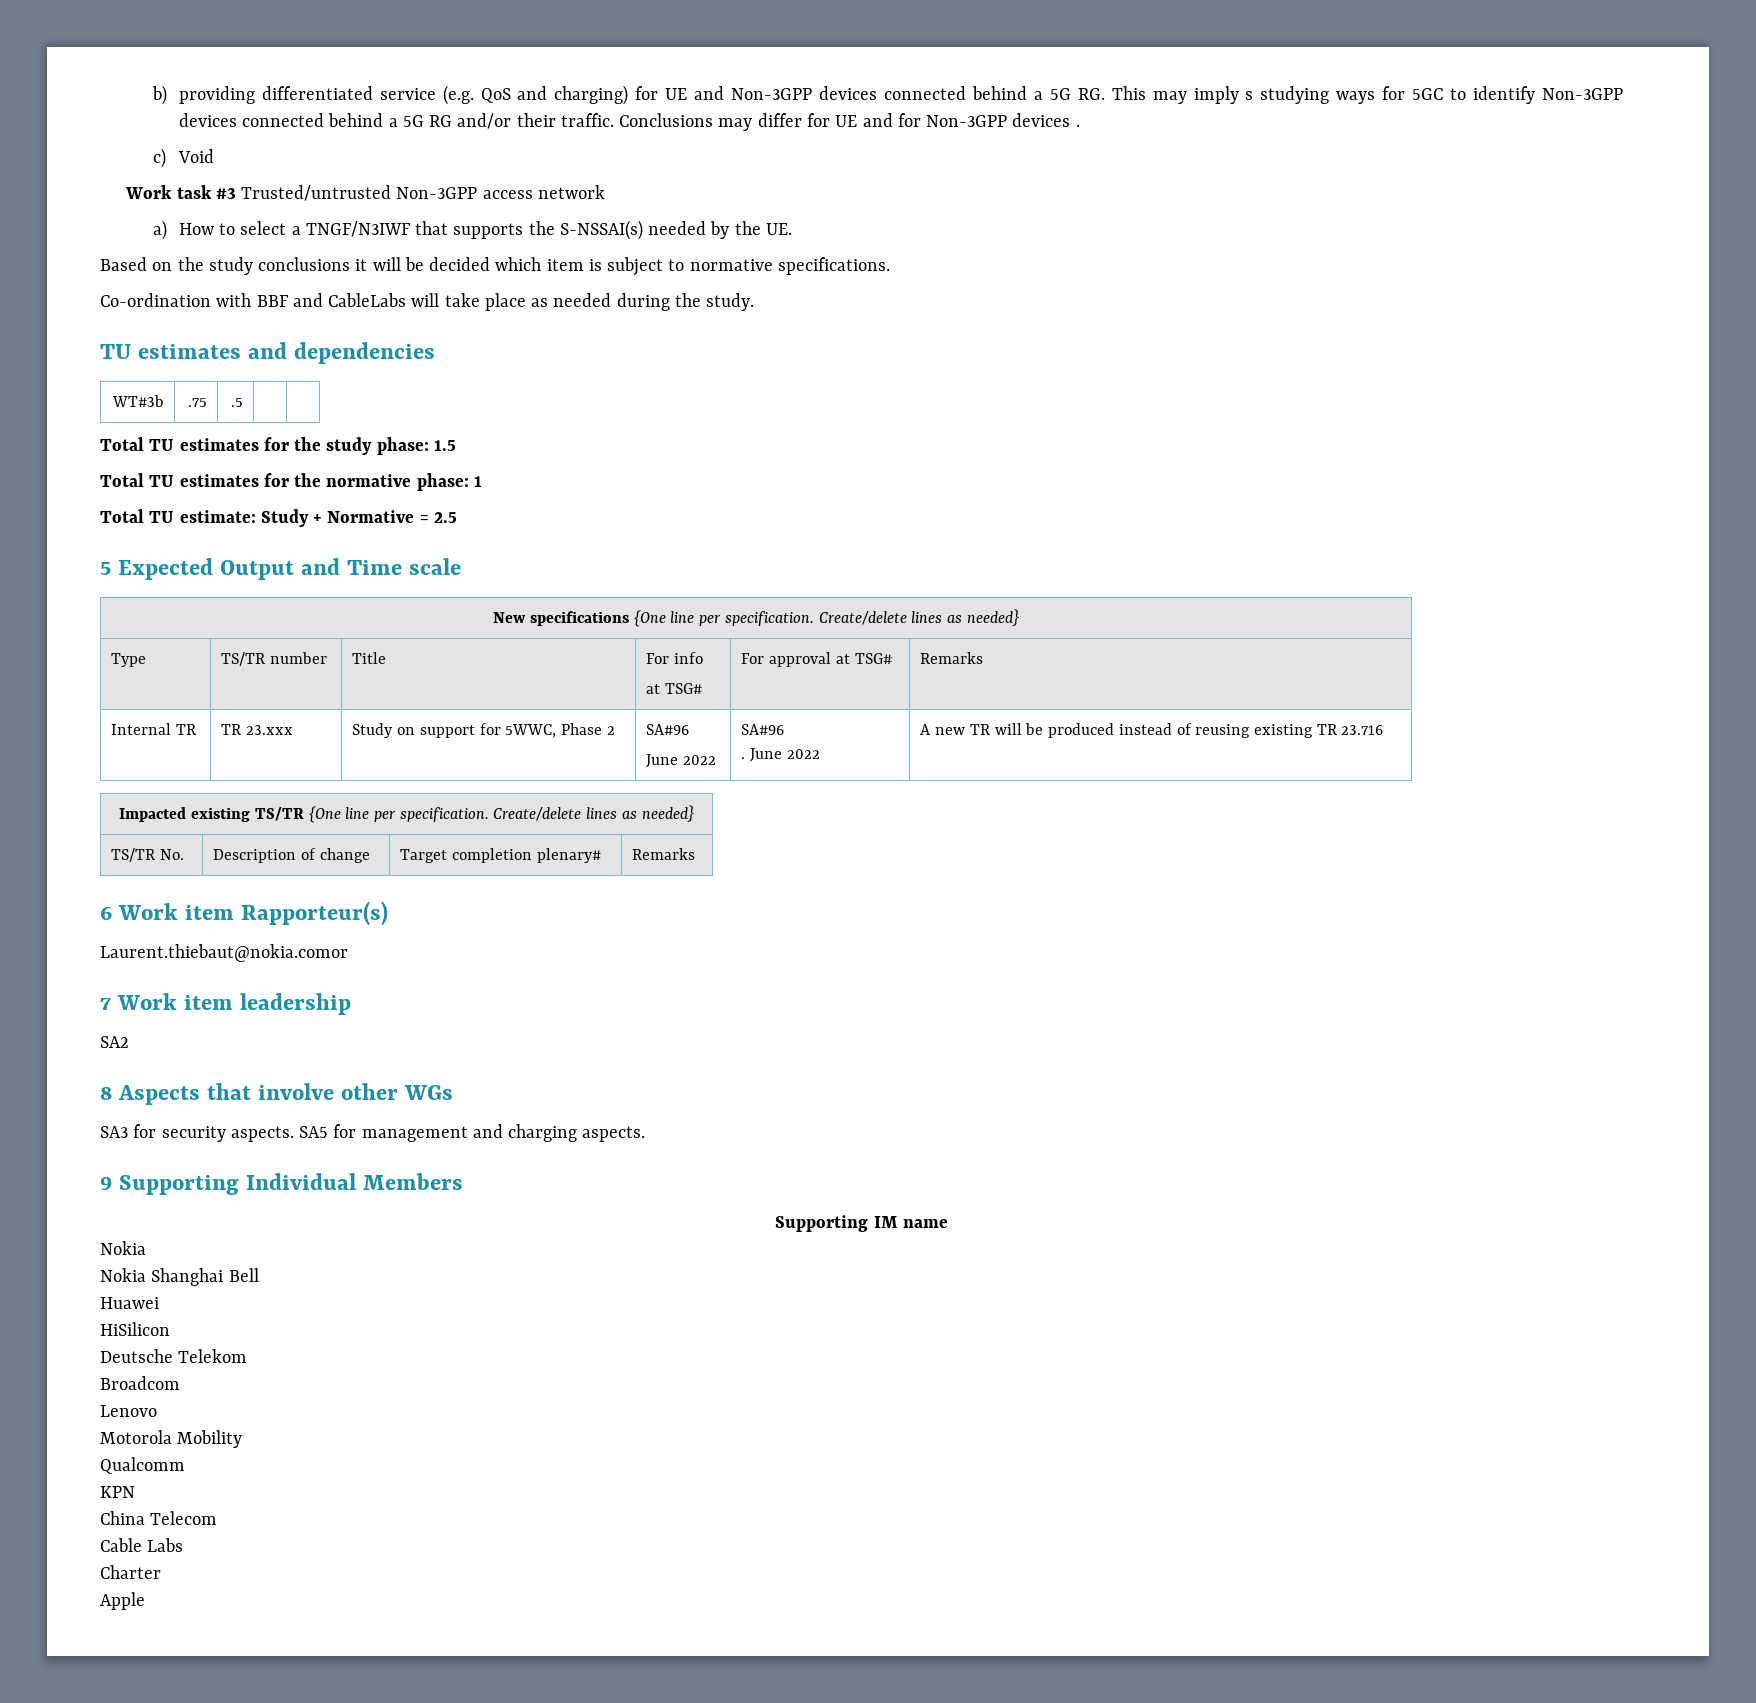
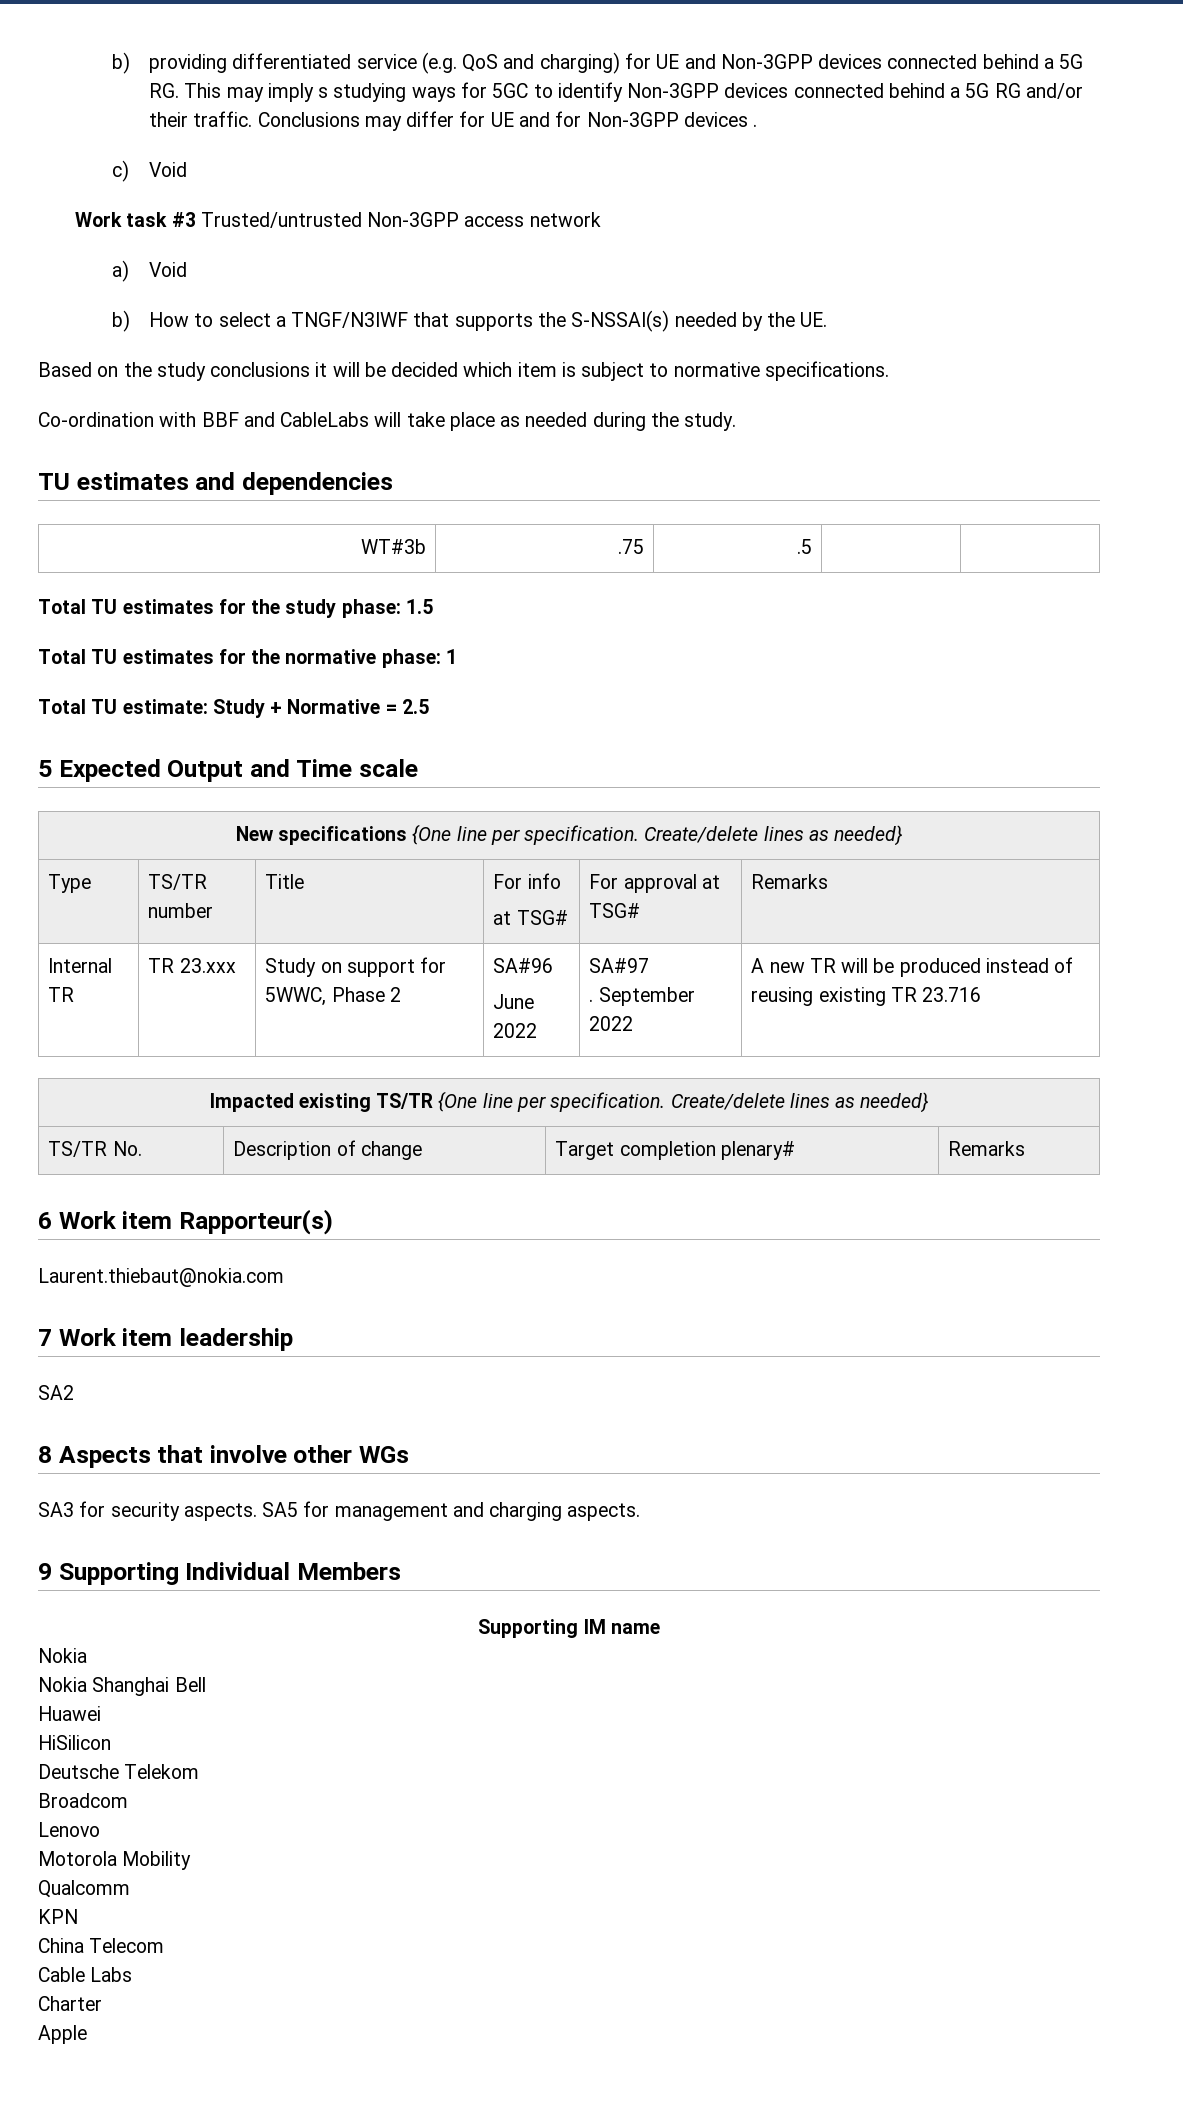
- a) How to select a TNGF/N3IWF that supports the S-NSSAI(s) needed by the UE.
+ a) Void
+ b) How to select a TNGF/N3IWF that supports the S-NSSAI(s) needed by the UE.
  Internal TR | TR 23.xxx | Study on support for 5WWC, Phase 2 | SA#96
- June 2022 | SA#96
- . June 2022 | A new TR will be produced instead of reusing existing TR 23.716
+ June 2022 | SA#97
+ . September 2022 | A new TR will be produced instead of reusing existing TR 23.716
- Laurent.thiebaut@nokia.comor
+ Laurent.thiebaut@nokia.com

